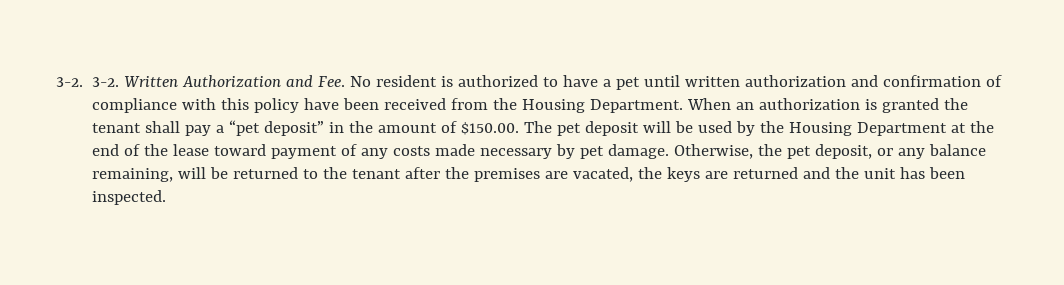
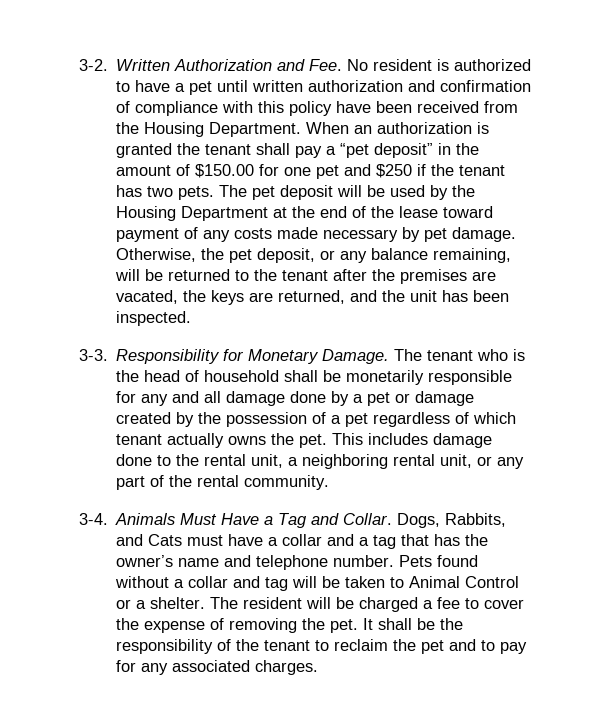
- 3-2. 3-2.
+ 3-2.
- When an authorization is granted the tenant shall pay a “pet deposit” in the amount of $150.00. The pet deposit will be used by the Housing Department at the end of the lease toward payment of any costs made necessary by pet damage.
+ When an authorization is granted the tenant shall pay a “pet deposit” in the amount of $150.00 for one pet and $250 if the tenant has two pets. The pet deposit will be used by the Housing Department at the end of the lease toward payment of any costs made necessary by pet damage.
- Otherwise, the pet deposit, or any balance remaining, will be returned to the tenant after the premises are vacated, the keys are returned and the unit has been inspected.
+ Otherwise, the pet deposit, or any balance remaining, will be returned to the tenant after the premises are vacated, the keys are returned, and the unit has been inspected.
+ 3-3. Responsibility for Monetary Damage. The tenant who is the head of household shall be monetarily responsible for any and all damage done by a pet or damage created by the possession of a pet regardless of which tenant actually owns the pet. This includes damage done to the rental unit, a neighboring rental unit, or any part of the rental community.
+ 3-4. Animals Must Have a Tag and Collar. Dogs, Rabbits, and Cats must have a collar and a tag that has the owner’s name and telephone number. Pets found without a collar and tag will be taken to Animal Control or a shelter. The resident will be charged a fee to cover the expense of removing the pet. It shall be the responsibility of the tenant to reclaim the pet and to pay for any associated charges.

